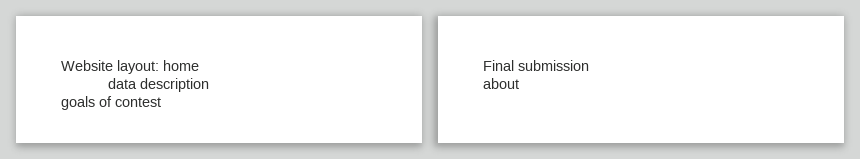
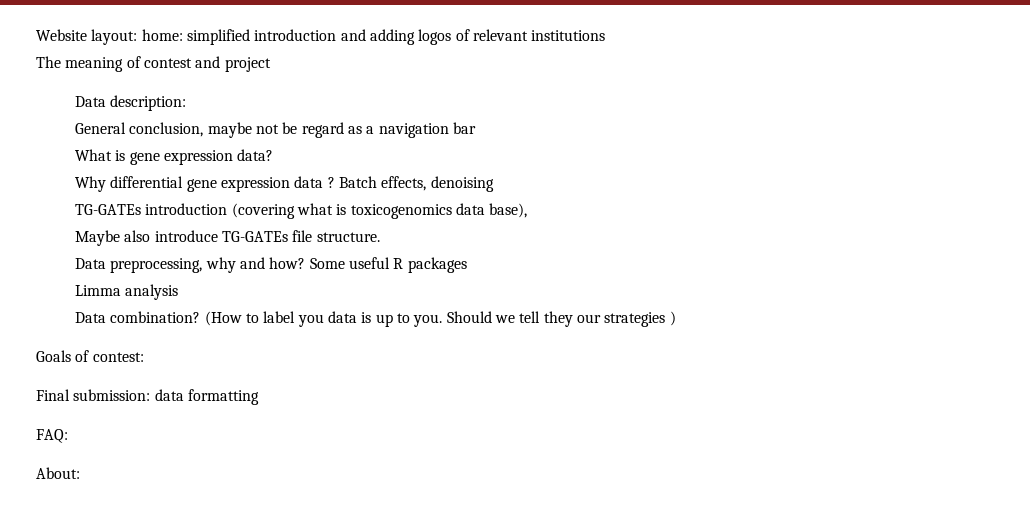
- Website layout: home
- data description
- goals of contest
- Final submission
- about
+ Website layout: home: simplified introduction and adding logos of relevant institutions
+ The meaning of contest and project
+ Data description:
+ General conclusion, maybe not be regard as a navigation bar
+ What is gene expression data?
+ Why differential gene expression data ? Batch effects, denoising
+ TG-GATEs introduction (covering what is toxicogenomics data base),
+ Maybe also introduce TG-GATEs file structure.
+ Data preprocessing, why and how? Some useful R packages
+ Limma analysis
+ Data combination? (How to label you data is up to you. Should we tell they our strategies )
+ Goals of contest:
+ Final submission: data formatting
+ FAQ:
+ About:

